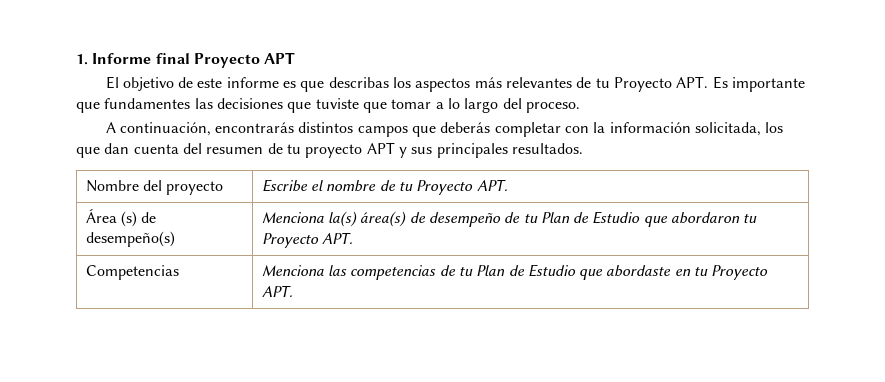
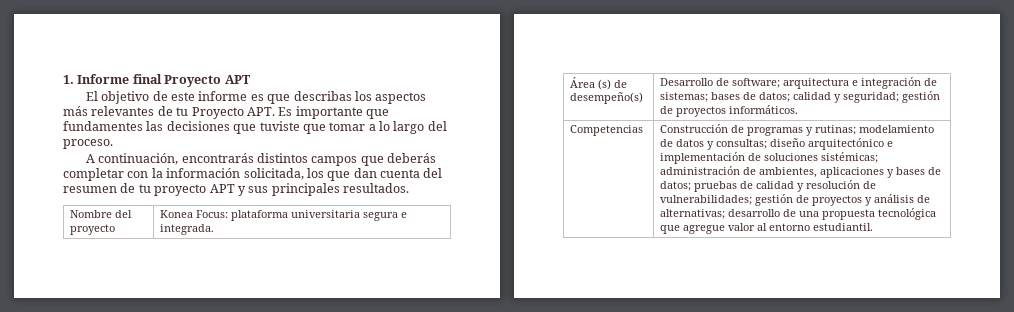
- Nombre del proyecto | Escribe el nombre de tu Proyecto APT.
- Área (s) de desempeño(s) | Menciona la(s) área(s) de desempeño de tu Plan de Estudio que abordaron tu Proyecto APT.
- Competencias | Menciona las competencias de tu Plan de Estudio que abordaste en tu Proyecto APT.
+ Nombre del proyecto | Konea Focus: plataforma universitaria segura e integrada.
+ Área (s) de desempeño(s) | Desarrollo de software; arquitectura e integración de sistemas; bases de datos; calidad y seguridad; gestión de proyectos informáticos.
+ Competencias | Construcción de programas y rutinas; modelamiento de datos y consultas; diseño arquitectónico e implementación de soluciones sistémicas; administración de ambientes, aplicaciones y bases de datos; pruebas de calidad y resolución de vulnerabilidades; gestión de proyectos y análisis de alternativas; desarrollo de una propuesta tecnológica que agregue valor al entorno estudiantil.

